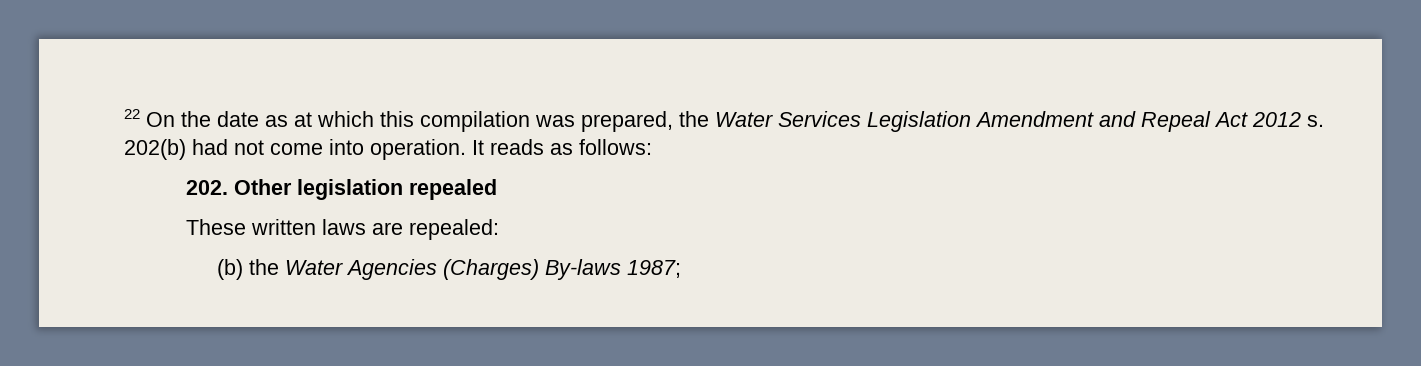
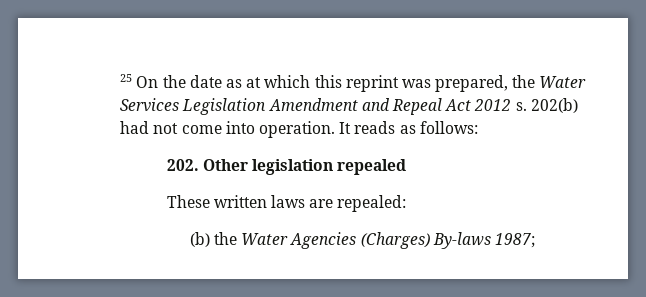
- 22 On the date as at which this compilation was prepared, the Water Services Legislation Amendment and Repeal Act 2012 s.
+ 25 On the date as at which this reprint was prepared, the Water Services Legislation Amendment and Repeal Act 2012 s.

